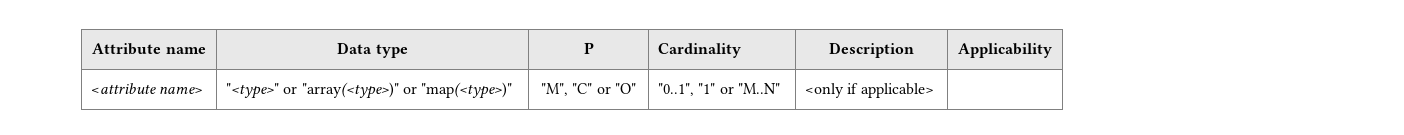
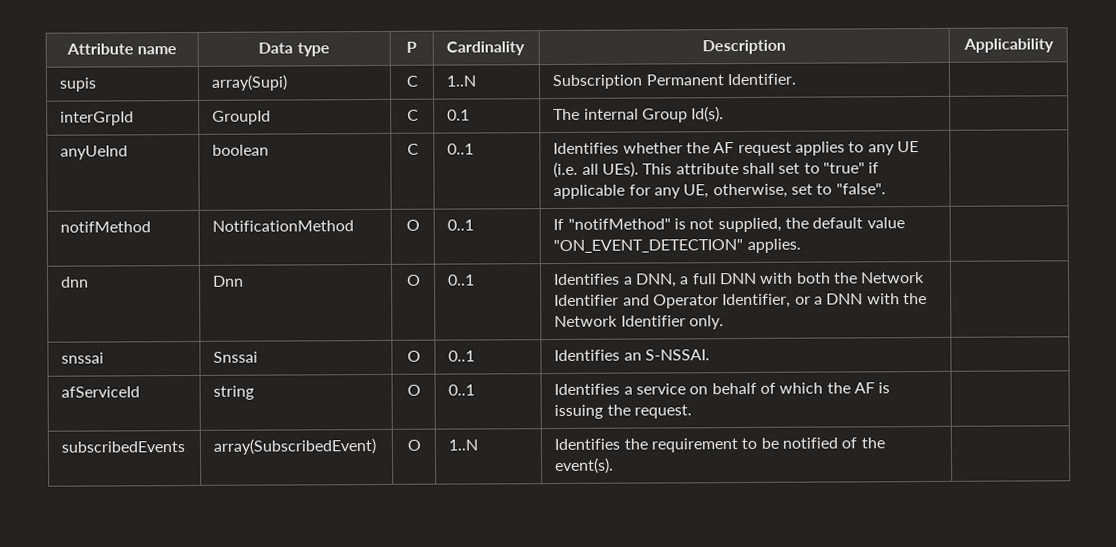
- <attribute name> | "<type>" or "array(<type>)" or "map(<type>)" | "M", "C" or "O" | "0..1", "1" or "M..N" | <only if applicable> |
+ supis | array(Supi) | C | 1..N | Subscription Permanent Identifier. |
+ interGrpId | GroupId | C | 0.1 | The internal Group Id(s). |
+ anyUeInd | boolean | C | 0..1 | Identifies whether the AF request applies to any UE (i.e. all UEs). This attribute shall set to "true" if applicable for any UE, otherwise, set to "false". |
+ notifMethod | NotificationMethod | O | 0..1 | If "notifMethod" is not supplied, the default value "ON_EVENT_DETECTION" applies. |
+ dnn | Dnn | O | 0..1 | Identifies a DNN, a full DNN with both the Network Identifier and Operator Identifier, or a DNN with the Network Identifier only. |
+ snssai | Snssai | O | 0..1 | Identifies an S-NSSAI. |
+ afServiceId | string | O | 0..1 | Identifies a service on behalf of which the AF is issuing the request. |
+ subscribedEvents | array(SubscribedEvent) | O | 1..N | Identifies the requirement to be notified of the event(s). |

